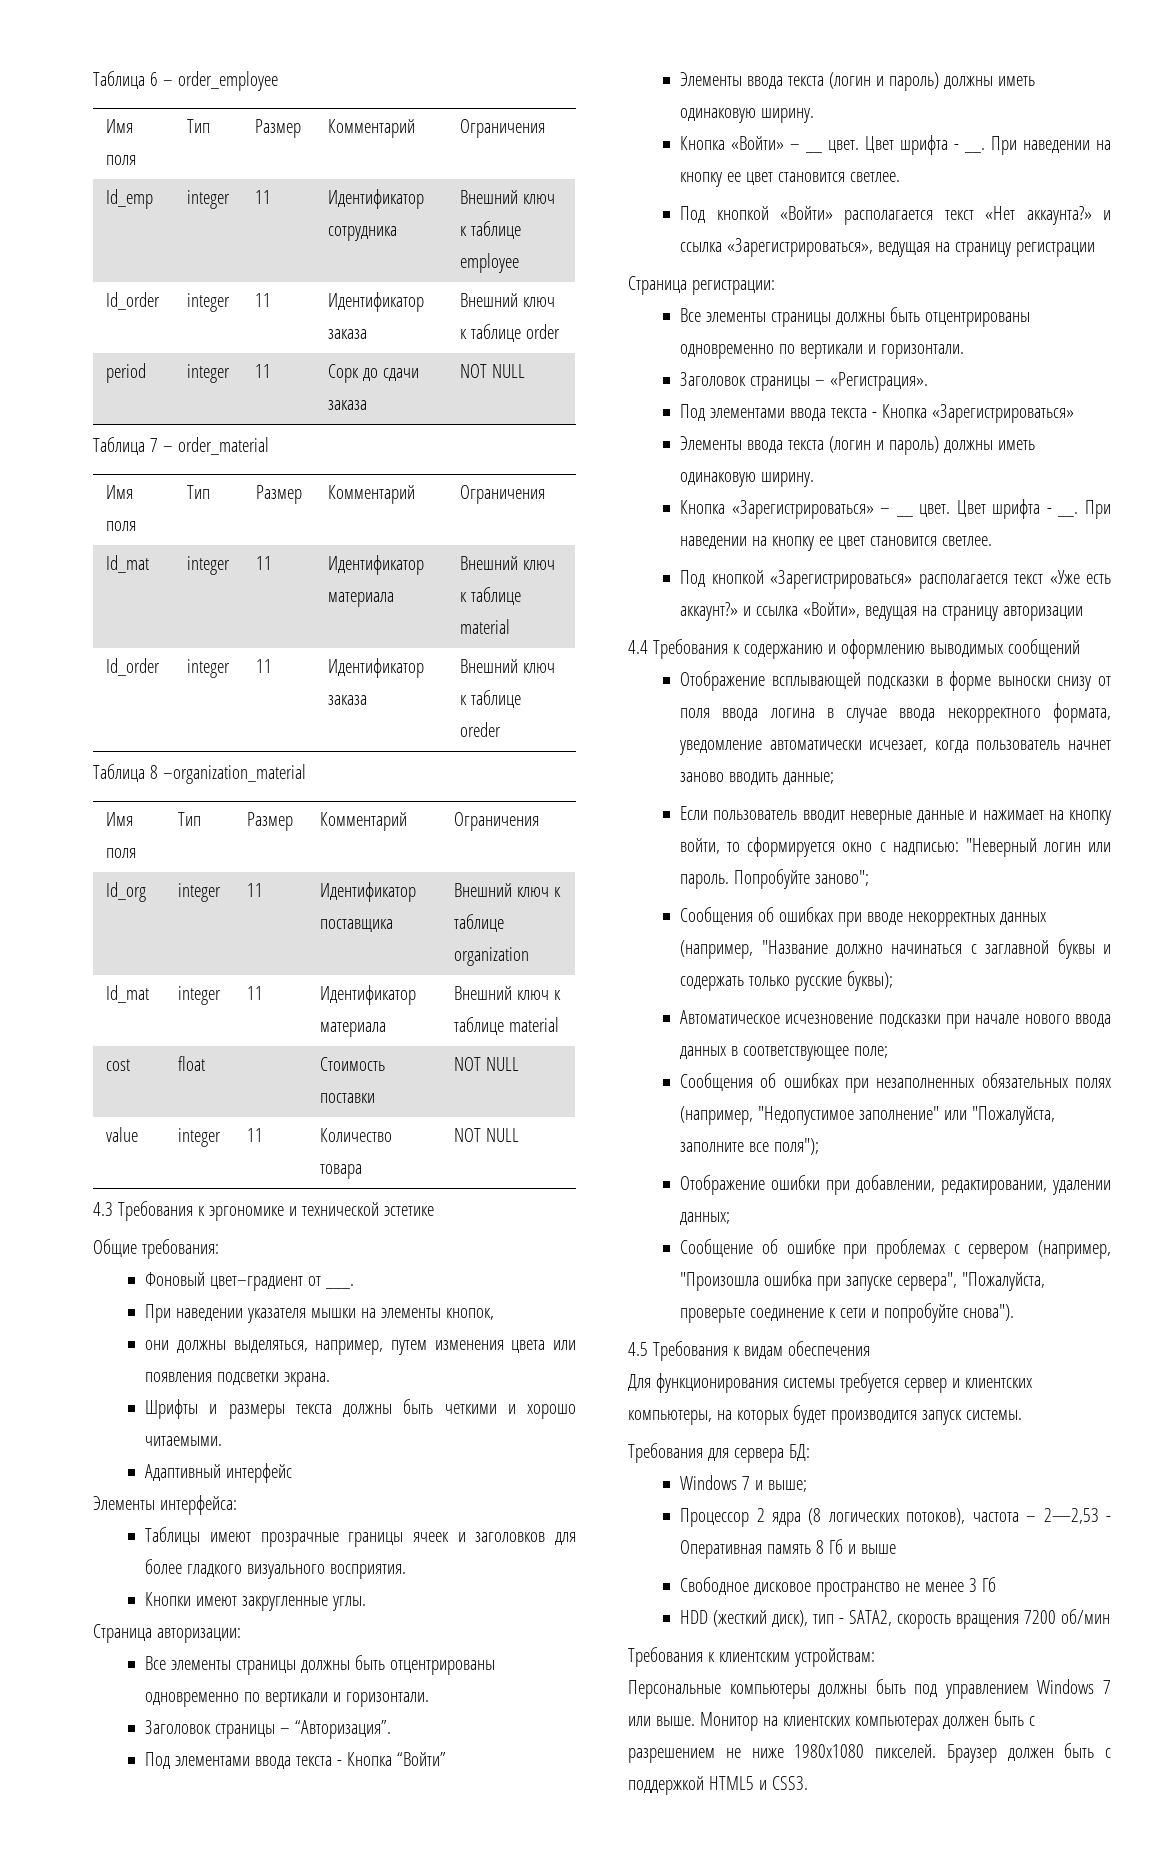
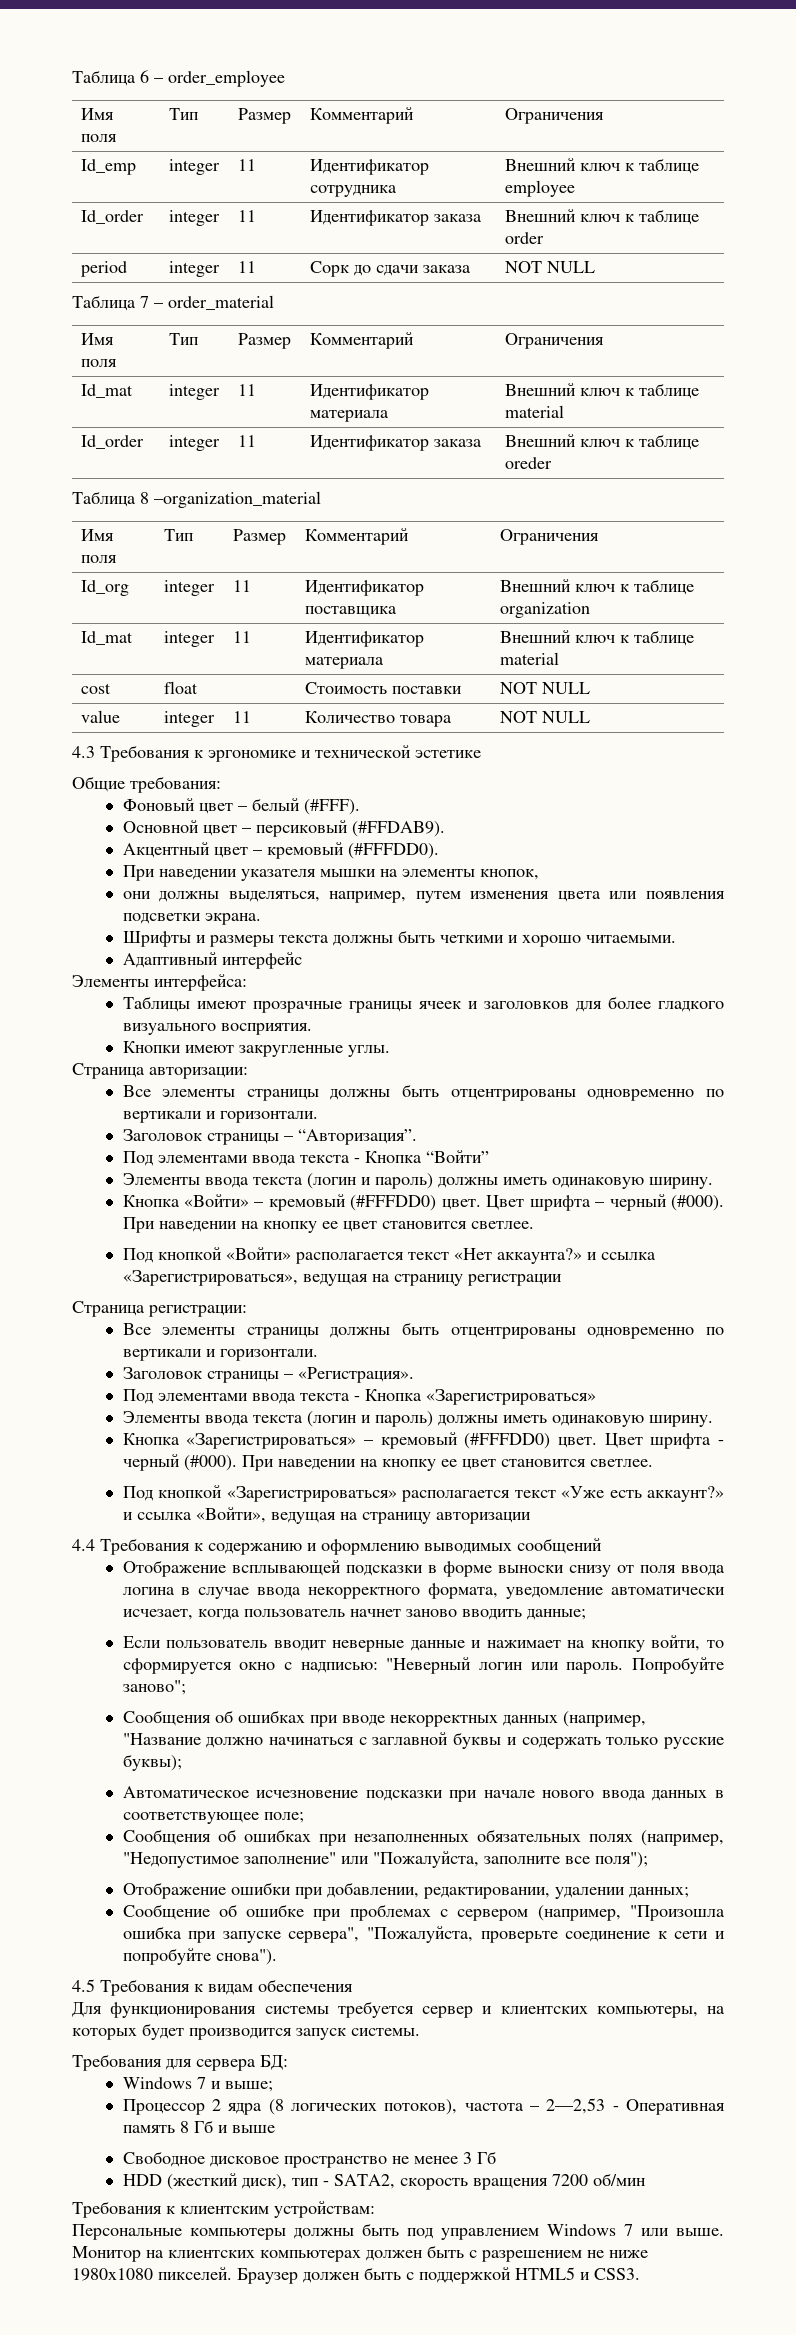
- Фоновый цвет–градиент от ___.
+ Фоновый цвет – белый (#FFF).
+ Основной цвет – персиковый (#FFDAB9).
+ Акцентный цвет – кремовый (#FFFDD0).
- Кнопка «Войти» – __ цвет. Цвет шрифта - __.
+ Кнопка «Войти» – кремовый (#FFFDD0) цвет. Цвет шрифта – черный (#000).
- Кнопка «Зарегистрироваться» – __ цвет. Цвет шрифта - __.
+ Кнопка «Зарегистрироваться» – кремовый (#FFFDD0) цвет. Цвет шрифта - черный (#000).

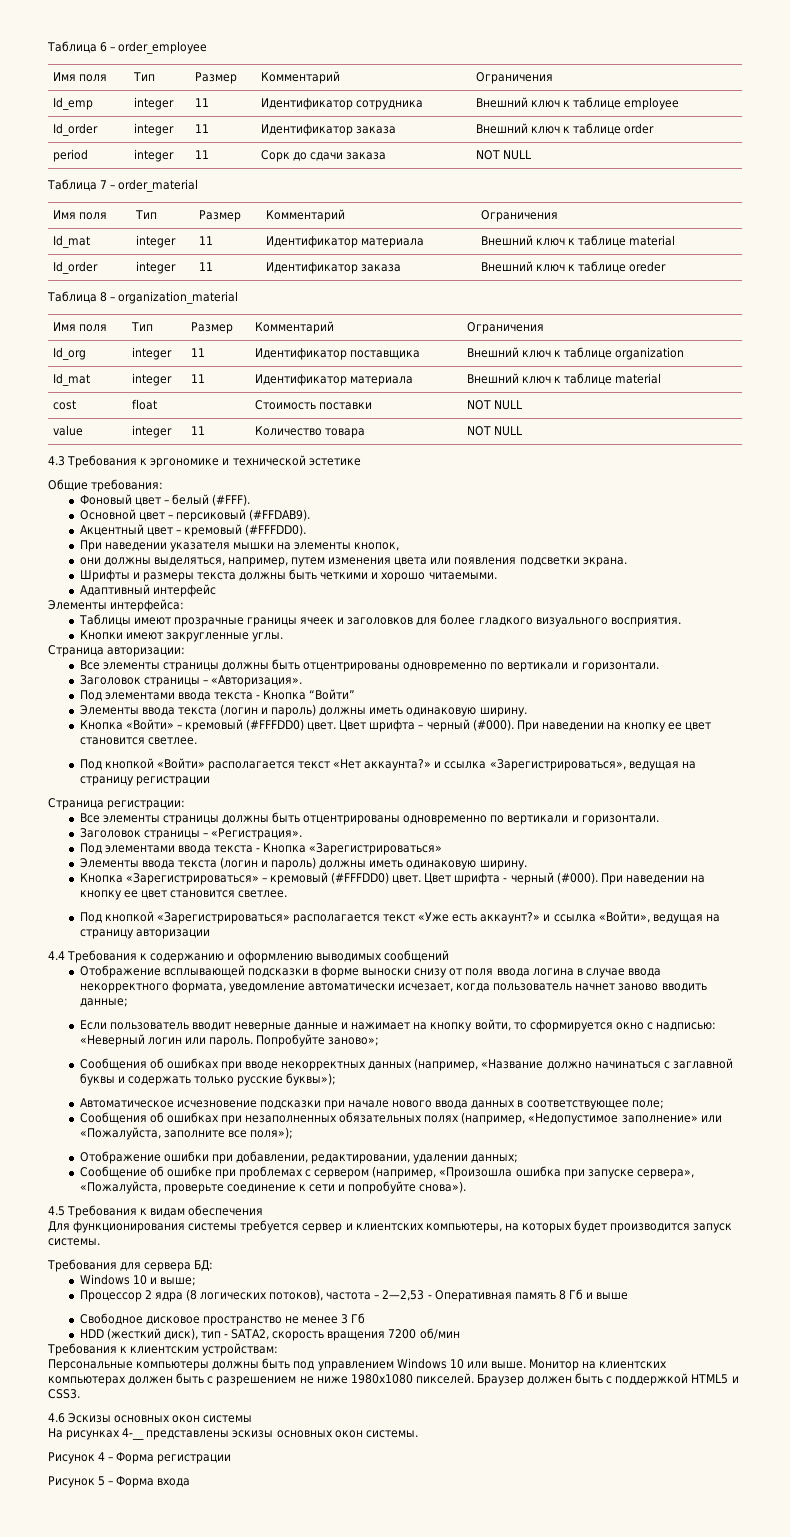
- Таблица 8 –organization_material
+ Таблица 8 – organization_material
- Заголовок страницы – “Авторизация”.
+ Заголовок страницы – «Авторизация».
- Если пользователь вводит неверные данные и нажимает на кнопку войти, то сформируется окно с надписью: "Неверный логин или пароль.
+ Если пользователь вводит неверные данные и нажимает на кнопку войти, то сформируется окно с надписью: «Неверный логин или пароль.
- Попробуйте заново";
+ Попробуйте заново»;
- Сообщения об ошибках при вводе некорректных данных (например, "Название должно начинаться с заглавной буквы и содержать только русские буквы);
+ Сообщения об ошибках при вводе некорректных данных (например, «Название должно начинаться с заглавной буквы и содержать только русские буквы»);
- Сообщения об ошибках при незаполненных обязательных полях (например, "Недопустимое заполнение" или "Пожалуйста, заполните все поля");
+ Сообщения об ошибках при незаполненных обязательных полях (например, «Недопустимое заполнение» или «Пожалуйста, заполните все поля»);
- Сообщение об ошибке при проблемах с сервером (например, "Произошла ошибка при запуске сервера", "Пожалуйста, проверьте соединение к сети и попробуйте снова").
+ Сообщение об ошибке при проблемах с сервером (например, «Произошла ошибка при запуске сервера», «Пожалуйста, проверьте соединение к сети и попробуйте снова»).
- Windows 7 и выше;
+ Windows 10 и выше;
- Персональные компьютеры должны быть под управлением Windows 7 или выше.
+ Персональные компьютеры должны быть под управлением Windows 10 или выше.
+ 4.6 Эскизы основных окон системы
+ На рисунках 4-__ представлены эскизы основных окон системы.
+ Рисунок 4 – Форма регистрации
+ Рисунок 5 – Форма входа

